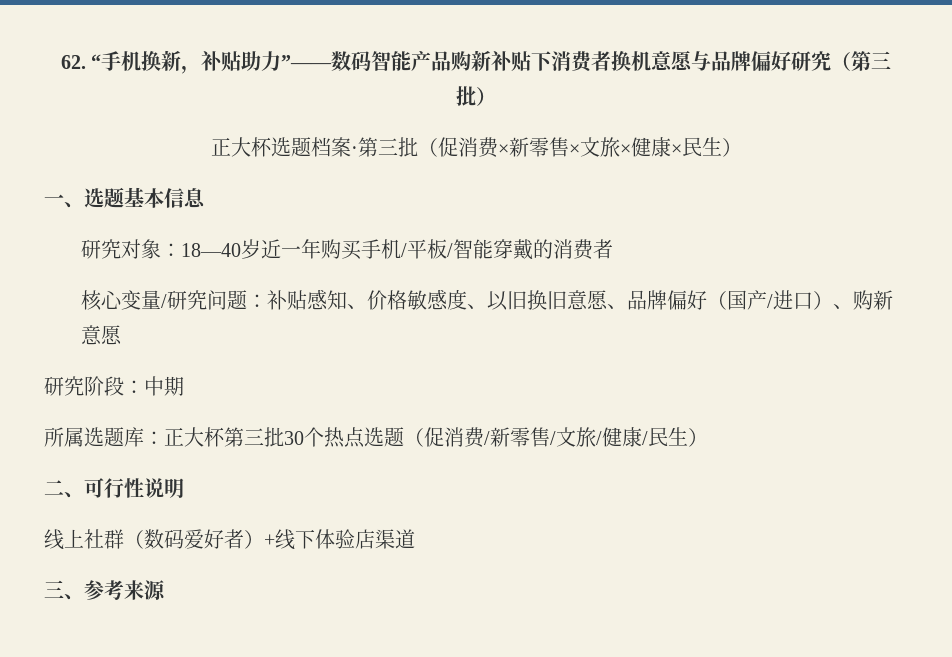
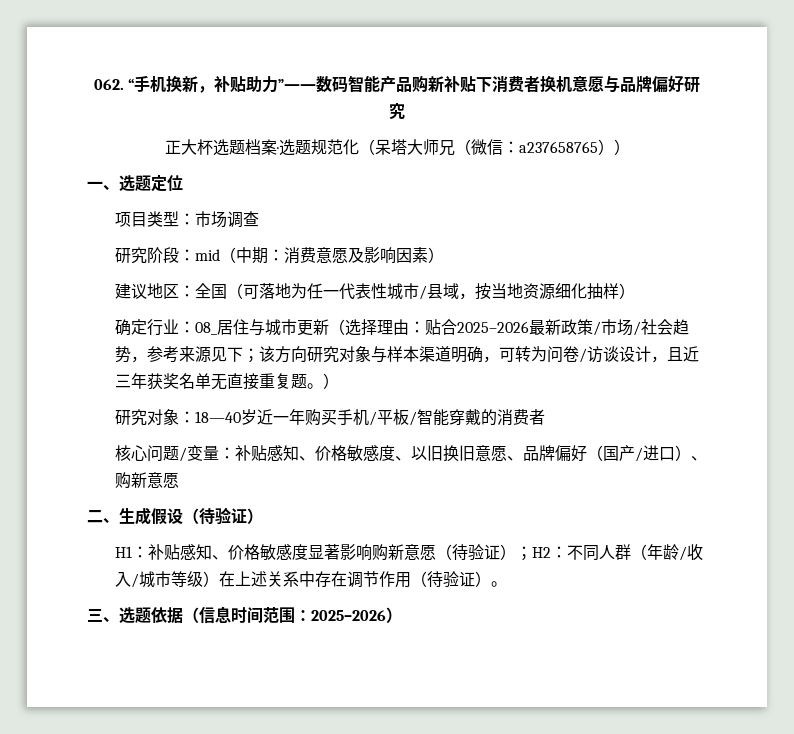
- 62. “手机换新，补贴助力”——数码智能产品购新补贴下消费者换机意愿与品牌偏好研究（第三批）
+ 062. “手机换新，补贴助力”——数码智能产品购新补贴下消费者换机意愿与品牌偏好研究
- 正大杯选题档案·第三批（促消费×新零售×文旅×健康×民生）
- 一、选题基本信息
+ 正大杯选题档案·选题规范化（呆塔大师兄（微信：a237658765））
+ 一、选题定位
+ 项目类型：市场调查
+ 研究阶段：mid（中期：消费意愿及影响因素）
+ 建议地区：全国（可落地为任一代表性城市/县域，按当地资源细化抽样）
+ 确定行业：08_居住与城市更新（选择理由：贴合2025–2026最新政策/市场/社会趋势，参考来源见下；该方向研究对象与样本渠道明确，可转为问卷/访谈设计，且近三年获奖名单无直接重复题。）
- 核心变量/研究问题：补贴感知、价格敏感度、以旧换旧意愿、品牌偏好（国产/进口）、购新意愿
+ 核心问题/变量：补贴感知、价格敏感度、以旧换旧意愿、品牌偏好（国产/进口）、购新意愿
- 研究阶段：中期
- 所属选题库：正大杯第三批30个热点选题（促消费/新零售/文旅/健康/民生）
- 二、可行性说明
- 线上社群（数码爱好者）+线下体验店渠道
- 三、参考来源
+ 二、生成假设（待验证）
+ H1：补贴感知、价格敏感度显著影响购新意愿（待验证）；H2：不同人群（年龄/收入/城市等级）在上述关系中存在调节作用（待验证）。
+ 三、选题依据（信息时间范围：2025–2026）

